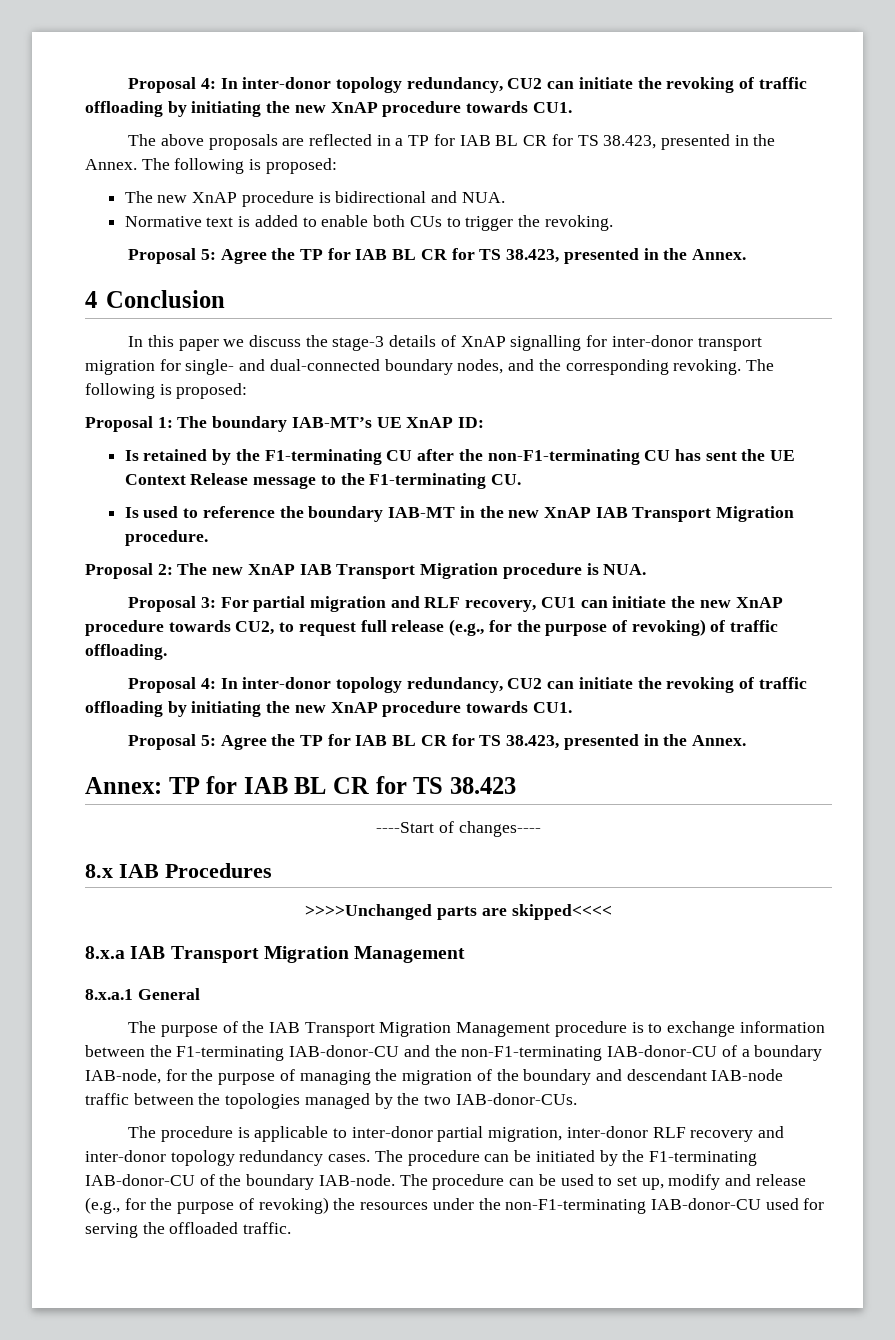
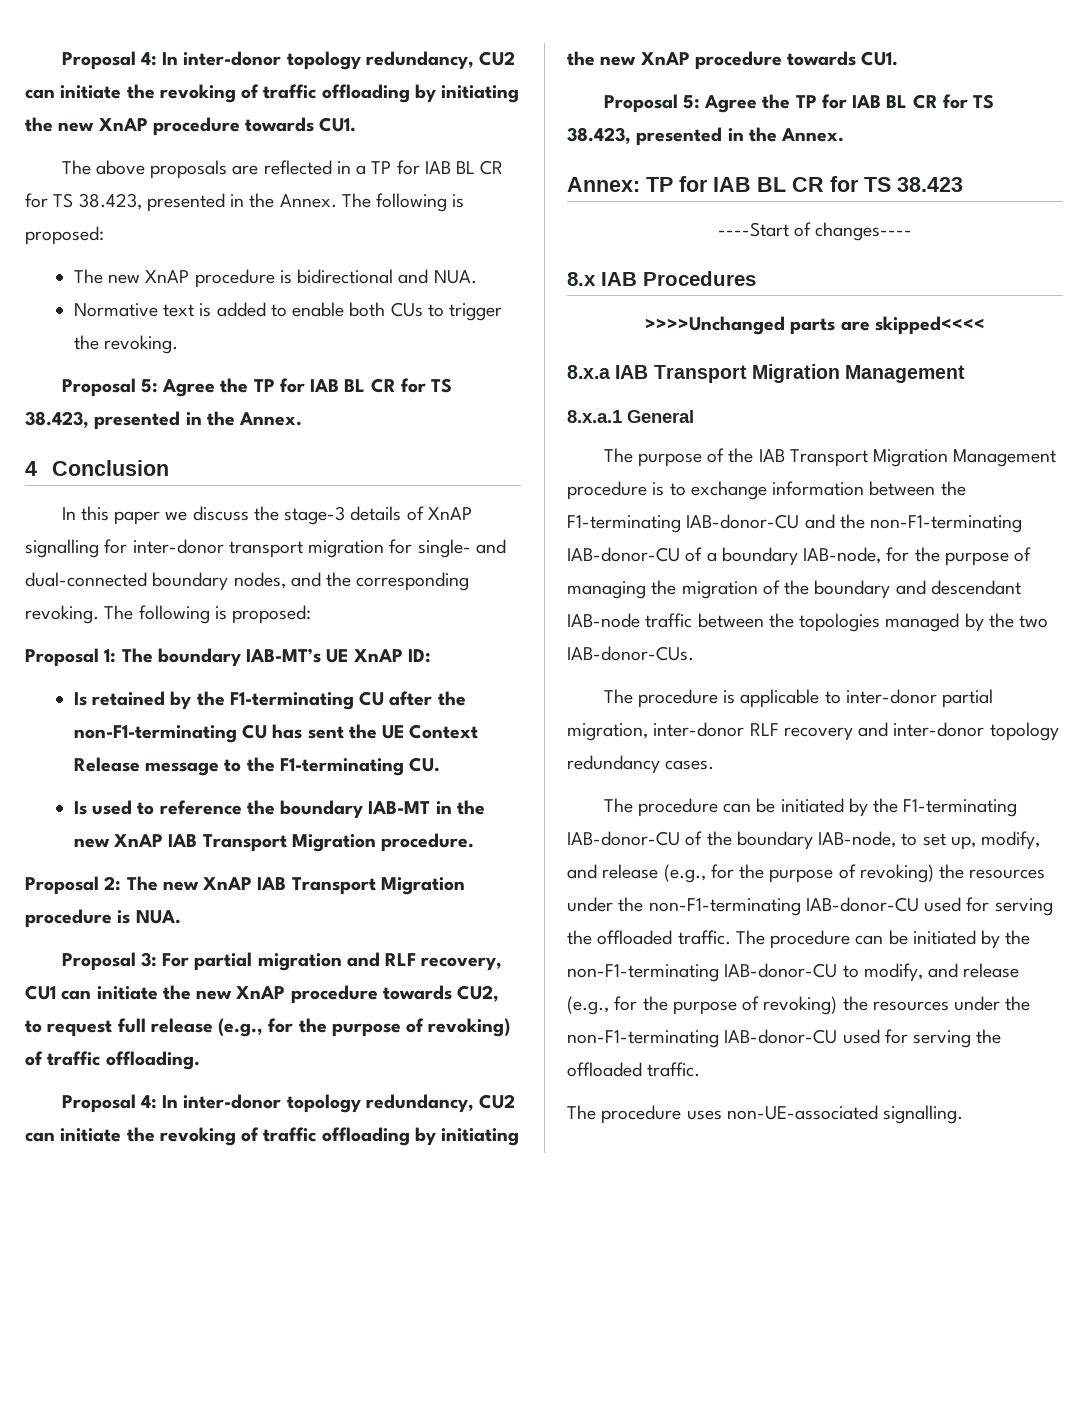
- The procedure is applicable to inter-donor partial migration, inter-donor RLF recovery and inter-donor topology redundancy cases. The procedure can be initiated by the F1-terminating IAB-donor-CU of the boundary IAB-node. The procedure can be used to set up, modify and release (e.g., for the purpose of revoking) the resources under the non-F1-terminating IAB-donor-CU used for serving the offloaded traffic.
+ The procedure is applicable to inter-donor partial migration, inter-donor RLF recovery and inter-donor topology redundancy cases.
+ The procedure can be initiated by the F1-terminating IAB-donor-CU of the boundary IAB-node, to set up, modify, and release (e.g., for the purpose of revoking) the resources under the non-F1-terminating IAB-donor-CU used for serving the offloaded traffic.
+ The procedure can be initiated by the non-F1-terminating IAB-donor-CU to modify, and release (e.g., for the purpose of revoking) the resources under the non-F1-terminating IAB-donor-CU used for serving the offloaded traffic.
+ The procedure uses non-UE-associated signalling.

